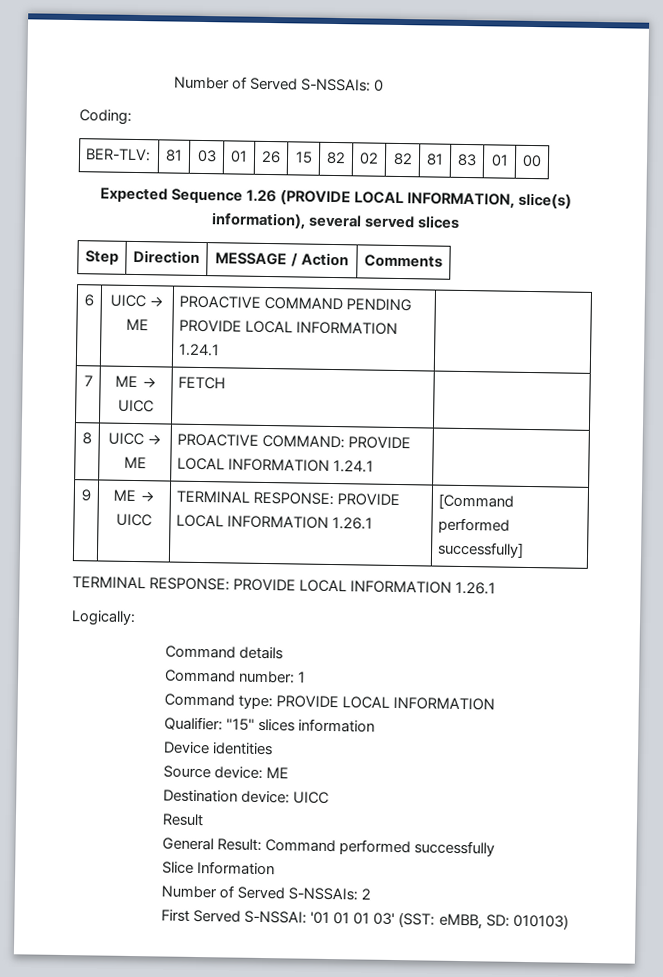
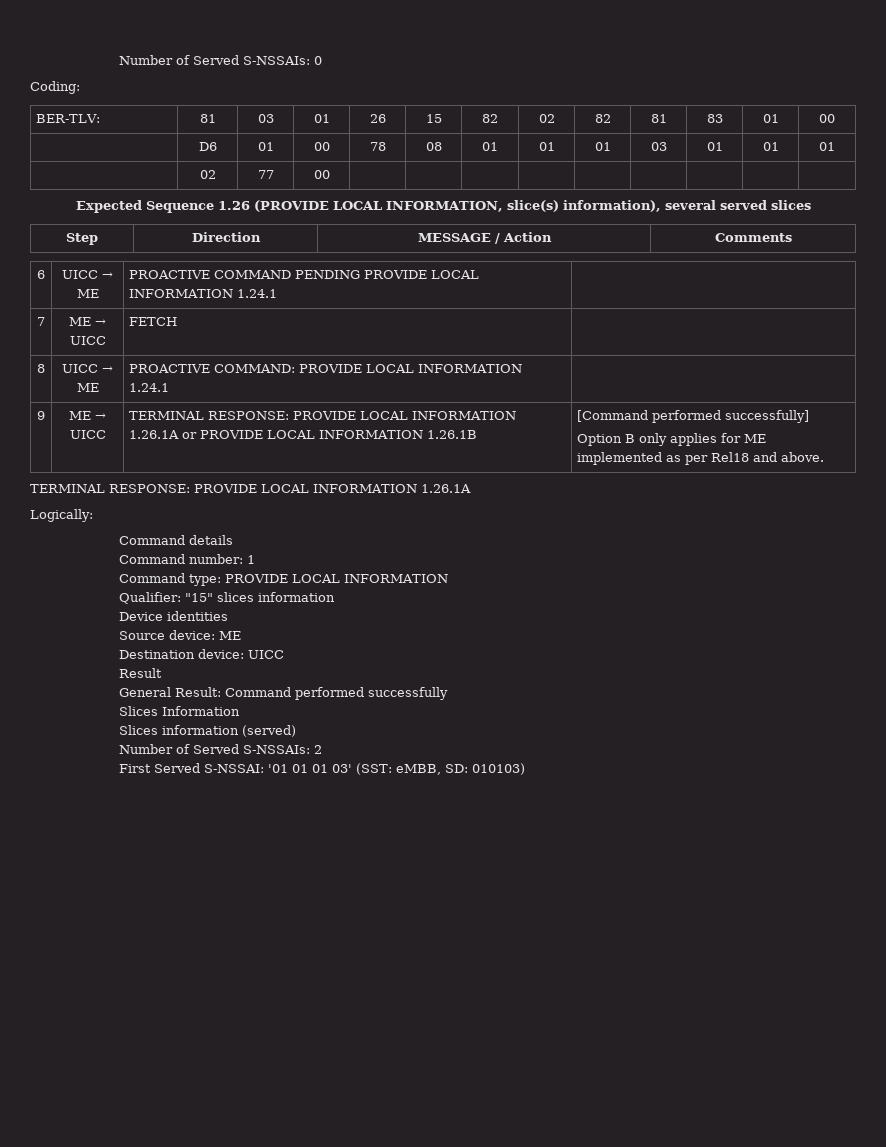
+ | D6 | 01 | 00 | 78 | 08 | 01 | 01 | 01 | 03 | 01 | 01 | 01
+ | 02 | 77 | 00 | | | | | | | | |
- 9 | ME → UICC | TERMINAL RESPONSE: PROVIDE LOCAL INFORMATION 1.26.1 | [Command performed successfully]
- TERMINAL RESPONSE: PROVIDE LOCAL INFORMATION 1.26.1
+ 9 | ME → UICC | TERMINAL RESPONSE: PROVIDE LOCAL INFORMATION 1.26.1A or PROVIDE LOCAL INFORMATION 1.26.1B | [Command performed successfully]
+ Option B only applies for ME implemented as per Rel18 and above.
+ TERMINAL RESPONSE: PROVIDE LOCAL INFORMATION 1.26.1A
- Slice Information
+ Slices Information
+ Slices information (served)

